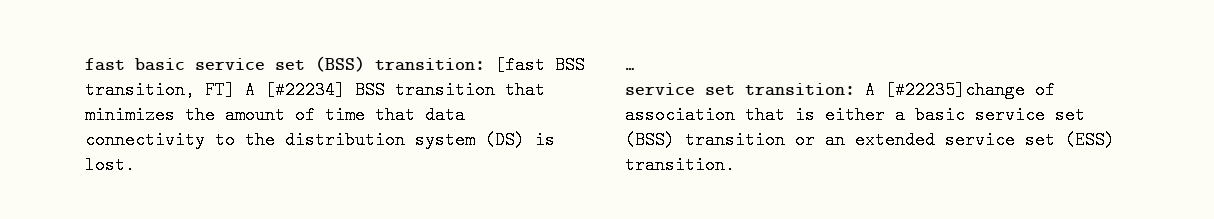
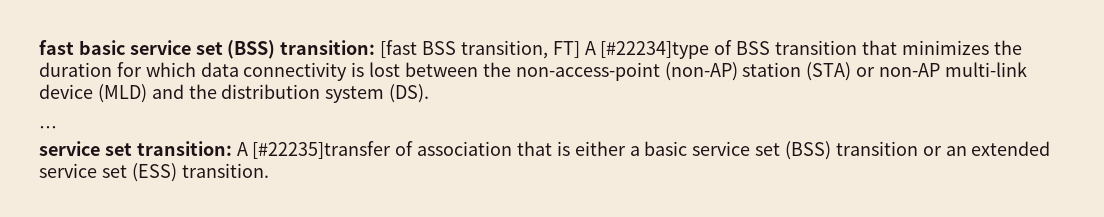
- fast basic service set (BSS) transition: [fast BSS transition, FT] A [#22234] BSS transition that minimizes the amount of time that data connectivity to the distribution system (DS) is lost.
+ fast basic service set (BSS) transition: [fast BSS transition, FT] A [#22234]type of BSS transition that minimizes the duration for which data connectivity is lost between the non-access-point (non-AP) station (STA) or non-AP multi-link device (MLD) and the distribution system (DS).
- service set transition: A [#22235]change of association that is either a basic service set (BSS) transition or an extended service set (ESS) transition.
+ service set transition: A [#22235]transfer of association that is either a basic service set (BSS) transition or an extended service set (ESS) transition.

